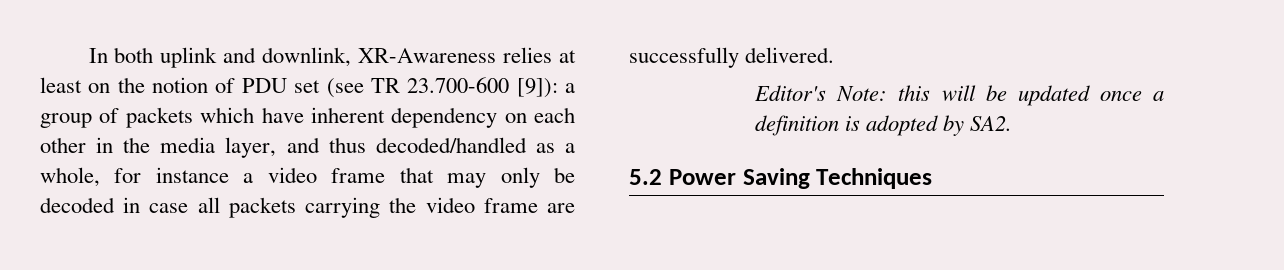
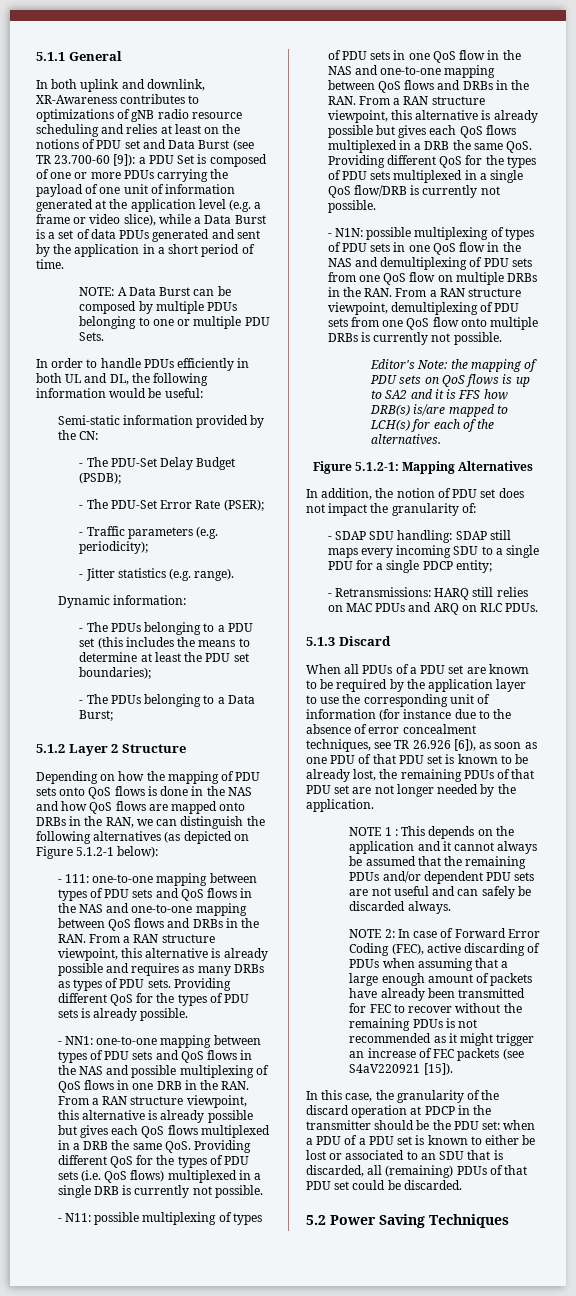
+ 5.1.1 General
- In both uplink and downlink, XR-Awareness relies at least on the notion of PDU set (see TR 23.700-600 [9]): a group of packets which have inherent dependency on each other in the media layer, and thus decoded/handled as a whole, for instance a video frame that may only be decoded in case all packets carrying the video frame are successfully delivered.
- Editor's Note: this will be updated once a definition is adopted by SA2.
+ In both uplink and downlink, XR-Awareness contributes to optimizations of gNB radio resource scheduling and relies at least on the notions of PDU set and Data Burst (see TR 23.700-60 [9]): a PDU Set is composed of one or more PDUs carrying the payload of one unit of information generated at the application level (e.g. a frame or video slice), while a Data Burst is a set of data PDUs generated and sent by the application in a short period of time.
+ NOTE: A Data Burst can be composed by multiple PDUs belonging to one or multiple PDU Sets.
+ In order to handle PDUs efficiently in both UL and DL, the following information would be useful:
+ Semi-static information provided by the CN:
+ - The PDU-Set Delay Budget (PSDB);
+ - The PDU-Set Error Rate (PSER);
+ - Traffic parameters (e.g. periodicity);
+ - Jitter statistics (e.g. range).
+ Dynamic information:
+ - The PDUs belonging to a PDU set (this includes the means to determine at least the PDU set boundaries);
+ - The PDUs belonging to a Data Burst;
+ 5.1.2 Layer 2 Structure
+ Depending on how the mapping of PDU sets onto QoS flows is done in the NAS and how QoS flows are mapped onto DRBs in the RAN, we can distinguish the following alternatives (as depicted on Figure 5.1.2-1 below):
+ - 111: one-to-one mapping between types of PDU sets and QoS flows in the NAS and one-to-one mapping between QoS flows and DRBs in the RAN. From a RAN structure viewpoint, this alternative is already possible and requires as many DRBs as types of PDU sets. Providing different QoS for the types of PDU sets is already possible.
+ - NN1: one-to-one mapping between types of PDU sets and QoS flows in the NAS and possible multiplexing of QoS flows in one DRB in the RAN. From a RAN structure viewpoint, this alternative is already possible but gives each QoS flows multiplexed in a DRB the same QoS. Providing different QoS for the types of PDU sets (i.e. QoS flows) multiplexed in a single DRB is currently not possible.
+ - N11: possible multiplexing of types of PDU sets in one QoS flow in the NAS and one-to-one mapping between QoS flows and DRBs in the RAN. From a RAN structure viewpoint, this alternative is already possible but gives each QoS flows multiplexed in a DRB the same QoS. Providing different QoS for the types of PDU sets multiplexed in a single QoS flow/DRB is currently not possible.
+ - N1N: possible multiplexing of types of PDU sets in one QoS flow in the NAS and demultiplexing of PDU sets from one QoS flow on multiple DRBs in the RAN. From a RAN structure viewpoint, demultiplexing of PDU sets from one QoS flow onto multiple DRBs is currently not possible.
+ Editor's Note: the mapping of PDU sets on QoS flows is up to SA2 and it is FFS how DRB(s) is/are mapped to LCH(s) for each of the alternatives.
+ Figure 5.1.2-1: Mapping Alternatives
+ In addition, the notion of PDU set does not impact the granularity of:
+ - SDAP SDU handling: SDAP still maps every incoming SDU to a single PDU for a single PDCP entity;
+ - Retransmissions: HARQ still relies on MAC PDUs and ARQ on RLC PDUs.
+ 5.1.3 Discard
+ When all PDUs of a PDU set are known to be required by the application layer to use the corresponding unit of information (for instance due to the absence of error concealment techniques, see TR 26.926 [6]), as soon as one PDU of that PDU set is known to be already lost, the remaining PDUs of that PDU set are not longer needed by the application.
+ NOTE 1 : This depends on the application and it cannot always be assumed that the remaining PDUs and/or dependent PDU sets are not useful and can safely be discarded always.
+ NOTE 2: In case of Forward Error Coding (FEC), active discarding of PDUs when assuming that a large enough amount of packets have already been transmitted for FEC to recover without the remaining PDUs is not recommended as it might trigger an increase of FEC packets (see S4aV220921 [15]).
+ In this case, the granularity of the discard operation at PDCP in the transmitter should be the PDU set: when a PDU of a PDU set is known to either be lost or associated to an SDU that is discarded, all (remaining) PDUs of that PDU set could be discarded.

